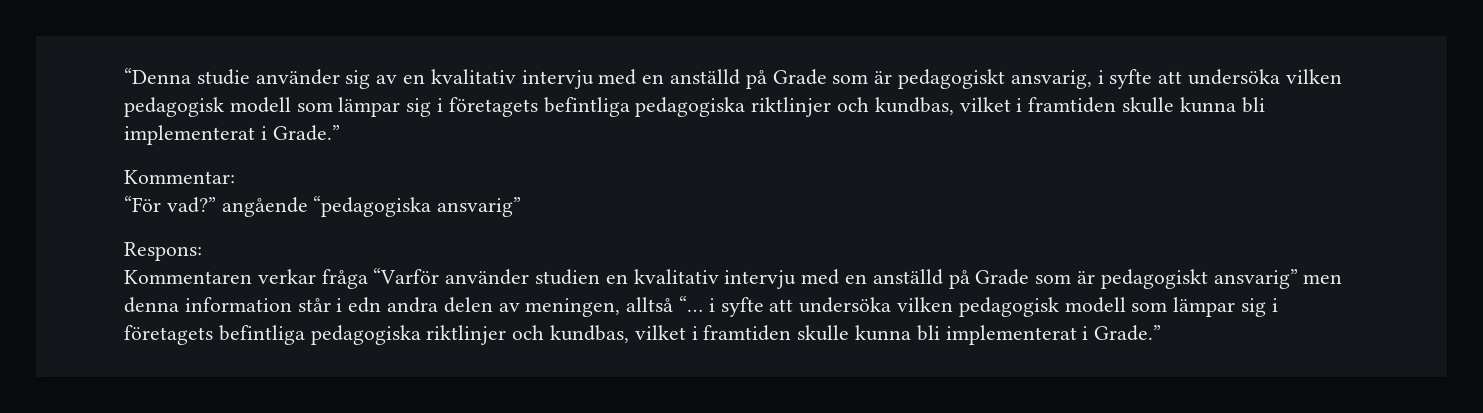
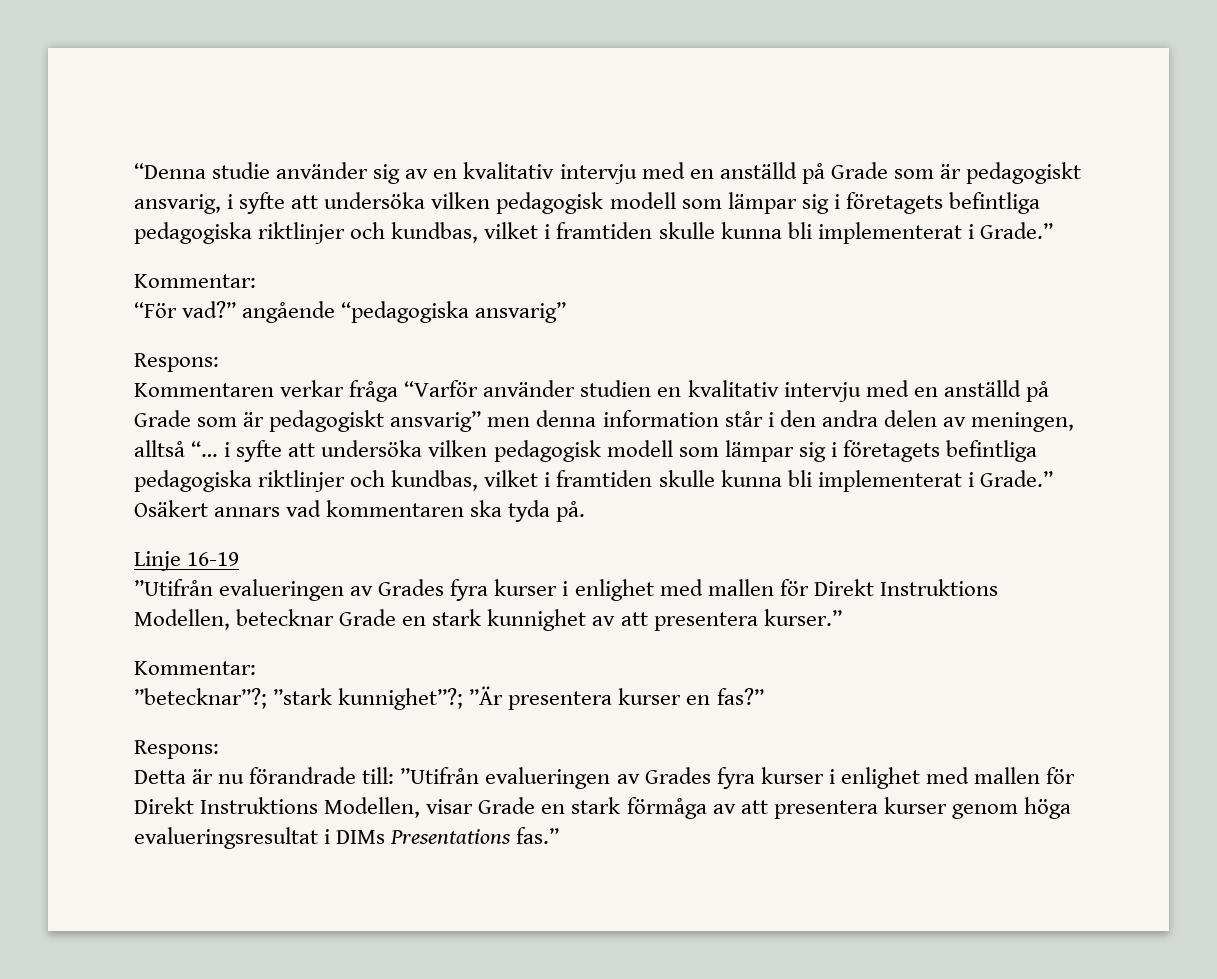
- Kommentaren verkar fråga “Varför använder studien en kvalitativ intervju med en anställd på Grade som är pedagogiskt ansvarig” men denna information står i edn andra delen av meningen, alltså “… i syfte att undersöka vilken pedagogisk modell som lämpar sig i företagets befintliga pedagogiska riktlinjer och kundbas, vilket i framtiden skulle kunna bli implementerat i Grade.”
+ Kommentaren verkar fråga “Varför använder studien en kvalitativ intervju med en anställd på Grade som är pedagogiskt ansvarig” men denna information står i den andra delen av meningen, alltså “… i syfte att undersöka vilken pedagogisk modell som lämpar sig i företagets befintliga pedagogiska riktlinjer och kundbas, vilket i framtiden skulle kunna bli implementerat i Grade.”
+ Osäkert annars vad kommentaren ska tyda på.
+ Linje 16-19
+ ”Utifrån evalueringen av Grades fyra kurser i enlighet med mallen för Direkt Instruktions Modellen, betecknar Grade en stark kunnighet av att presentera kurser.”
+ Kommentar:
+ ”betecknar”?; ”stark kunnighet”?; ”Är presentera kurser en fas?”
+ Respons:
+ Detta är nu förandrade till: ”Utifrån evalueringen av Grades fyra kurser i enlighet med mallen för Direkt Instruktions Modellen, visar Grade en stark förmåga av att presentera kurser genom höga evalueringsresultat i DIMs Presentations fas.”

